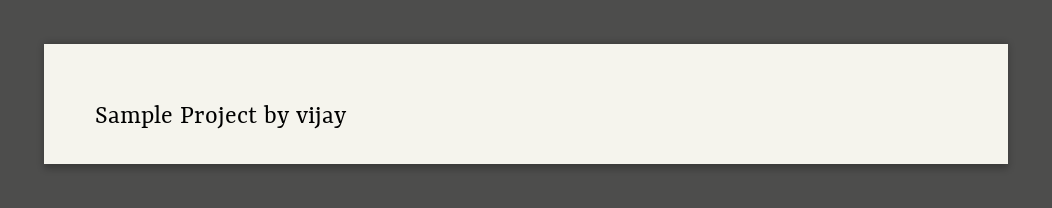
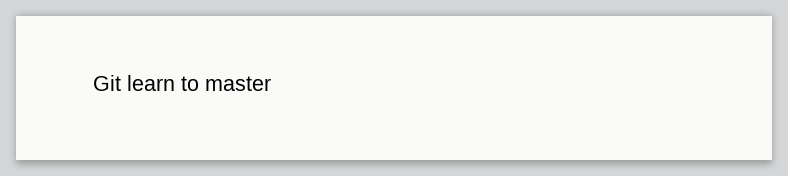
- Sample Project by vijay
+ Git learn to master

